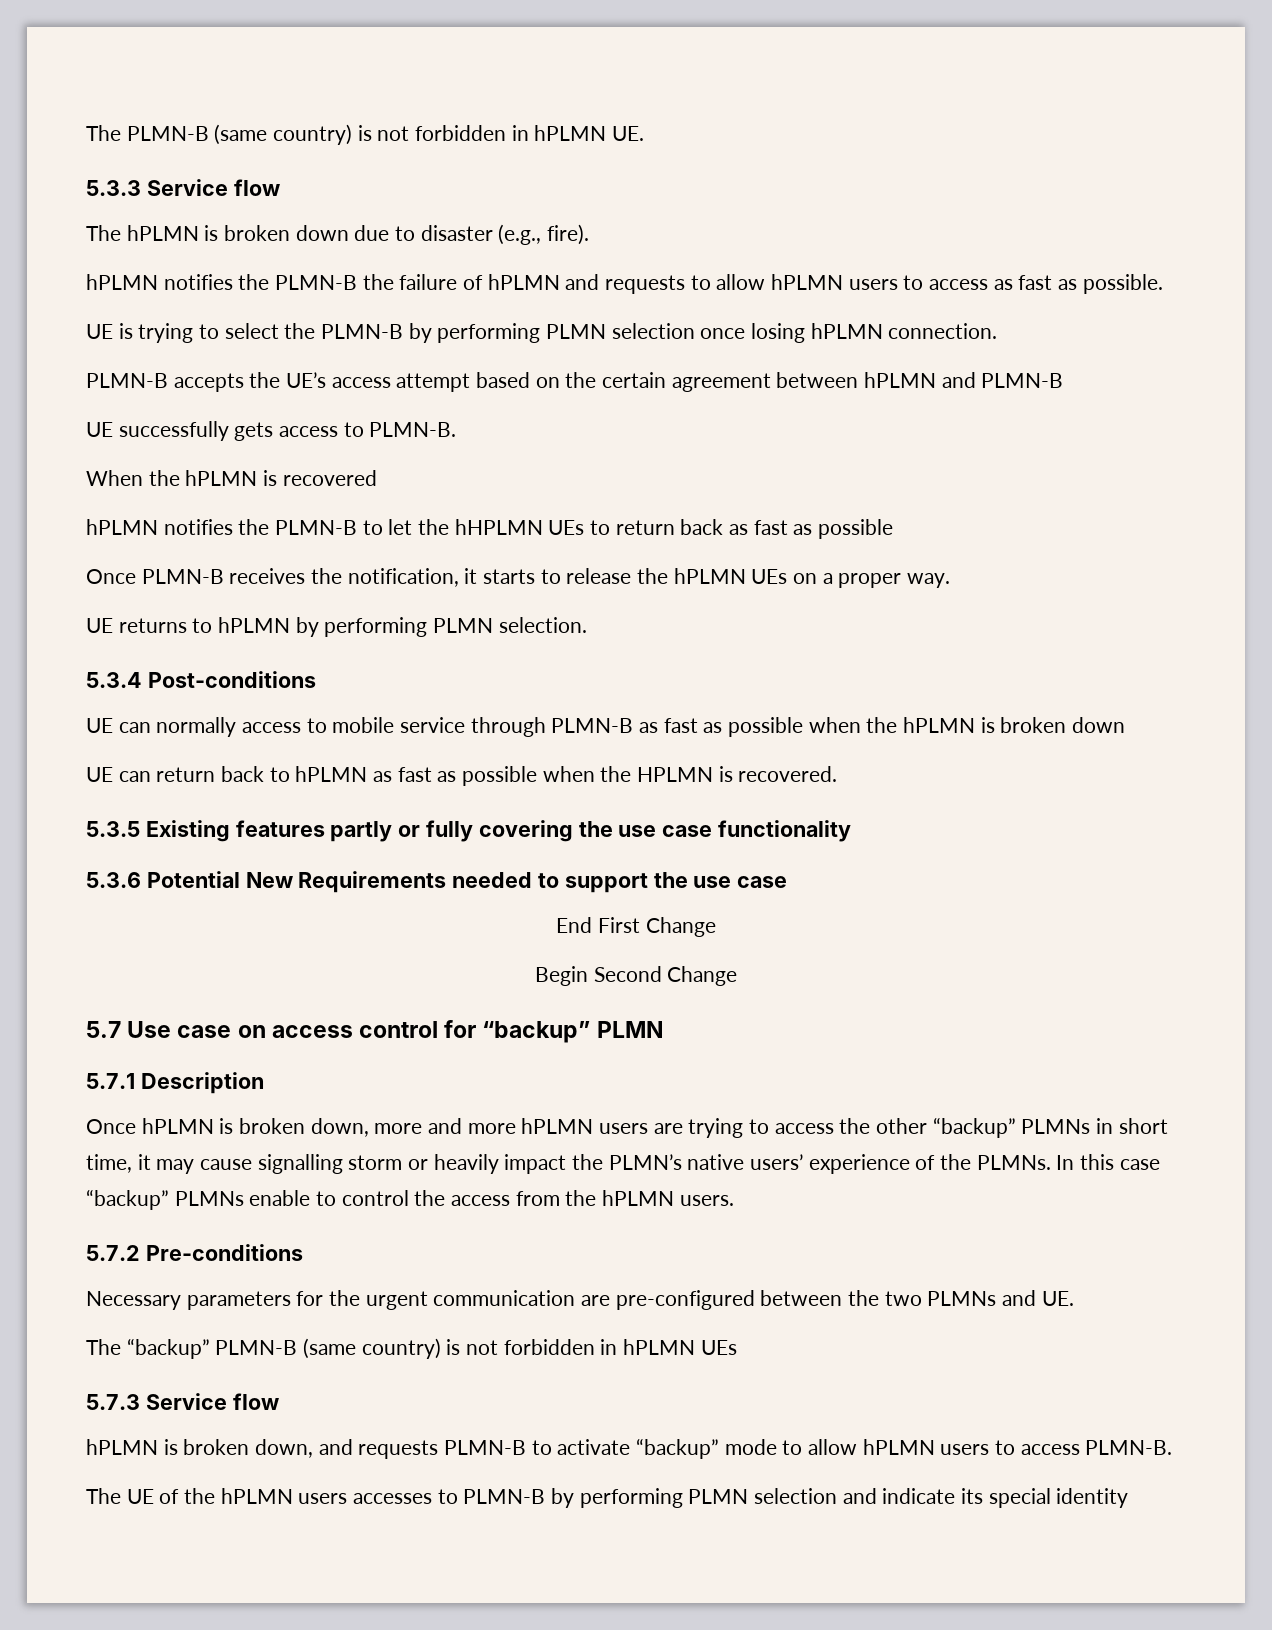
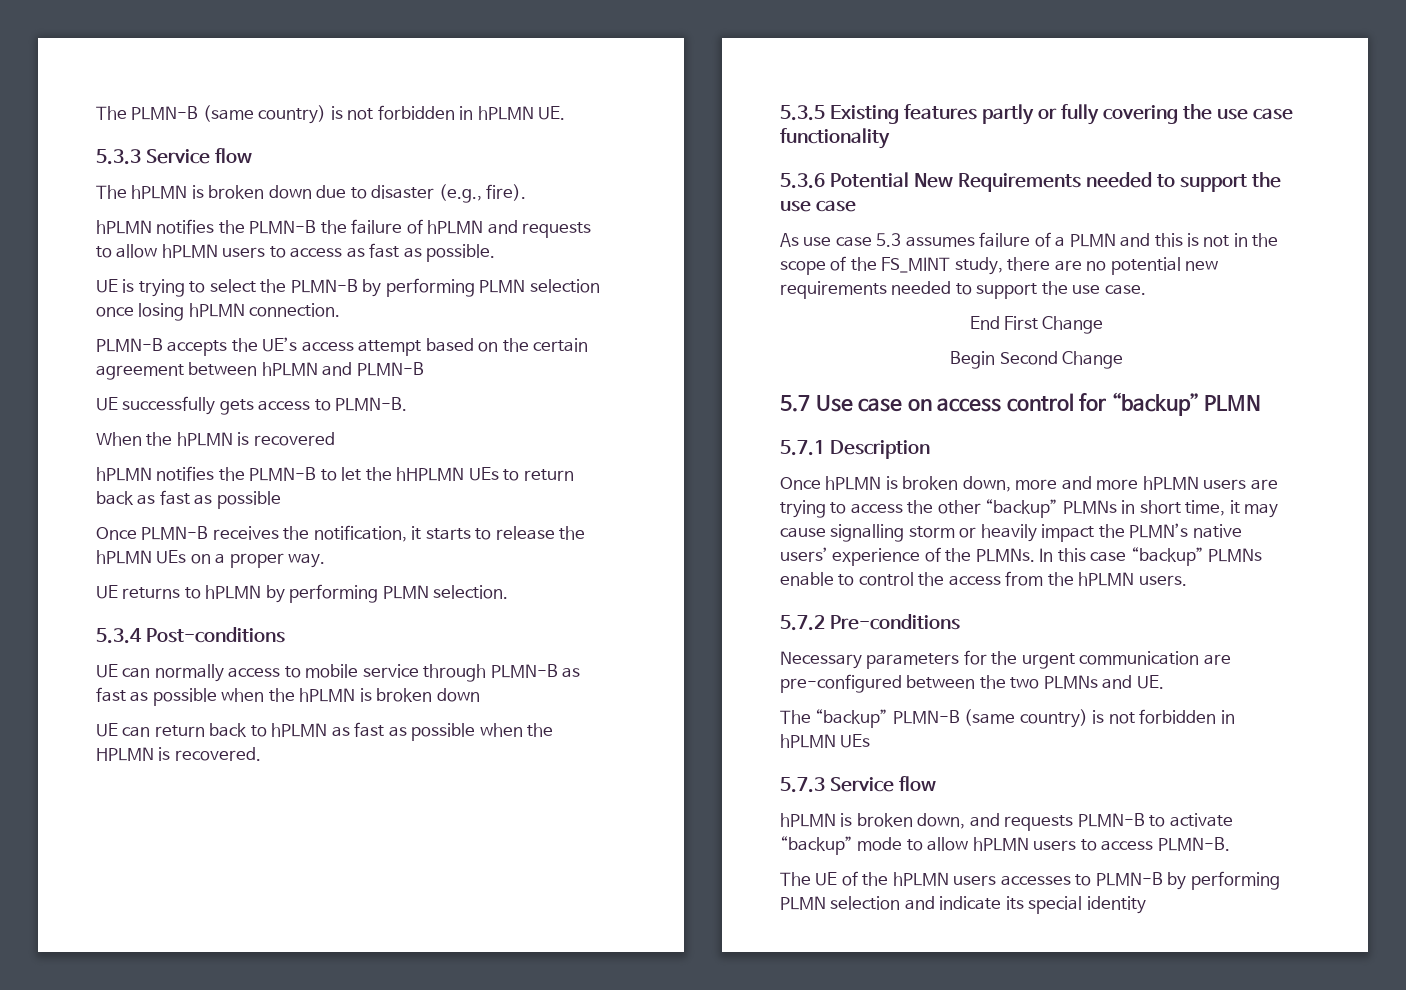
+ As use case 5.3 assumes failure of a PLMN and this is not in the scope of the FS_MINT study, there are no potential new requirements needed to support the use case.

